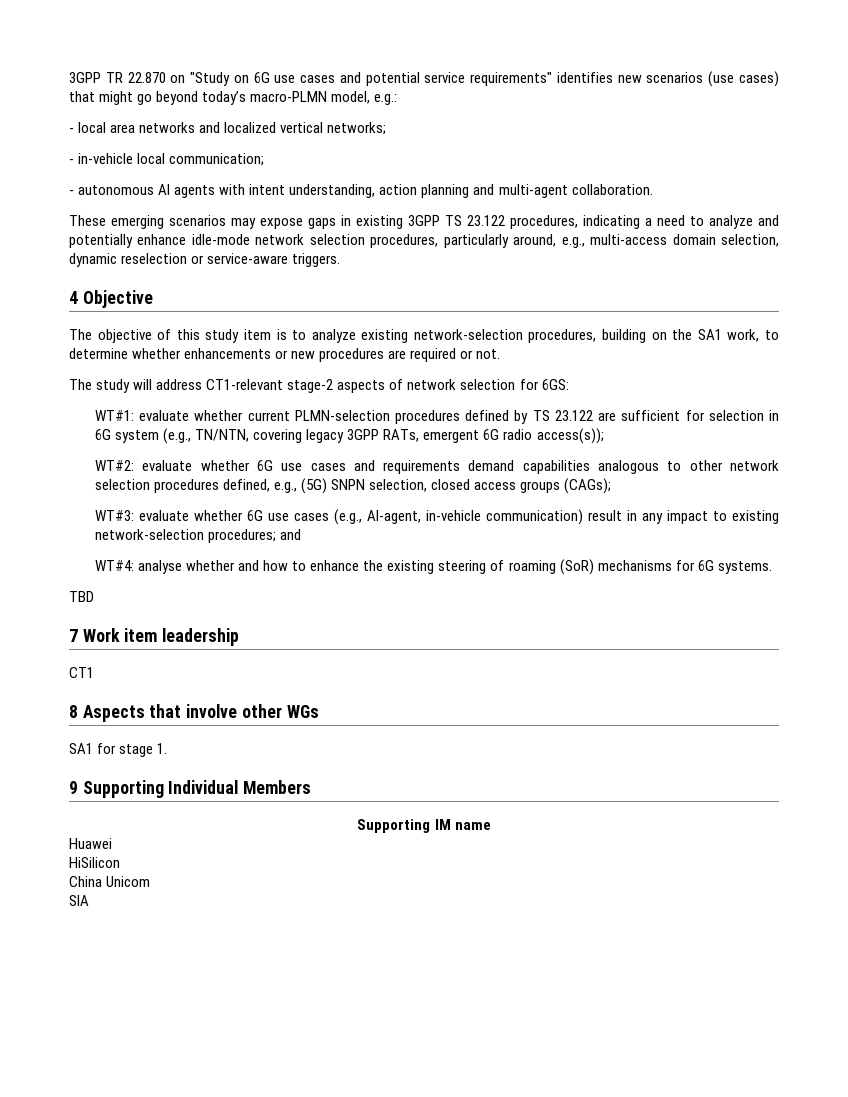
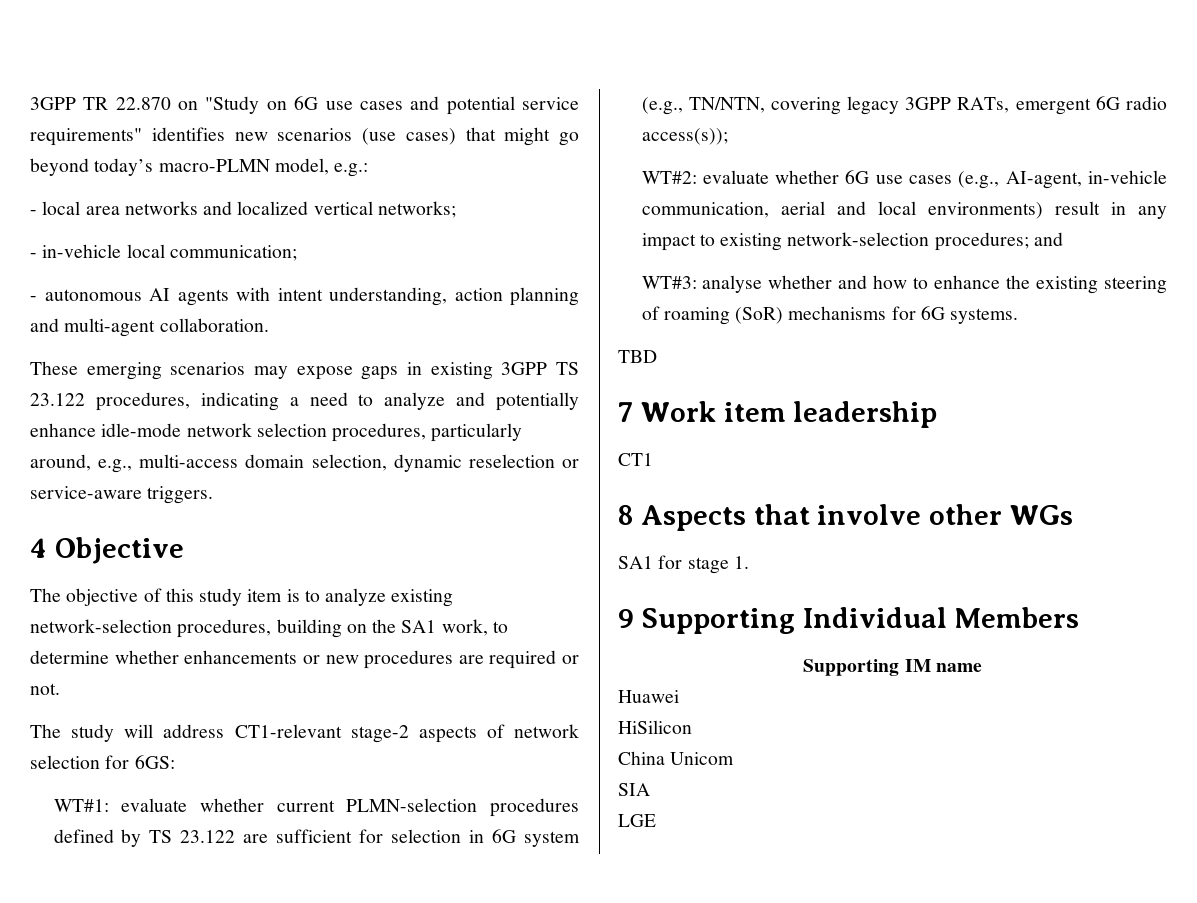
- WT#2: evaluate whether 6G use cases and requirements demand capabilities analogous to other network selection procedures defined, e.g., (5G) SNPN selection, closed access groups (CAGs);
- WT#3: evaluate whether 6G use cases (e.g., AI-agent, in-vehicle communication) result in any impact to existing network-selection procedures; and
+ WT#2: evaluate whether 6G use cases (e.g., AI-agent, in-vehicle communication, aerial and local environments) result in any impact to existing network-selection procedures; and
- WT#4: analyse whether and how to enhance the existing steering of roaming (SoR) mechanisms for 6G systems.
+ WT#3: analyse whether and how to enhance the existing steering of roaming (SoR) mechanisms for 6G systems.
+ LGE

